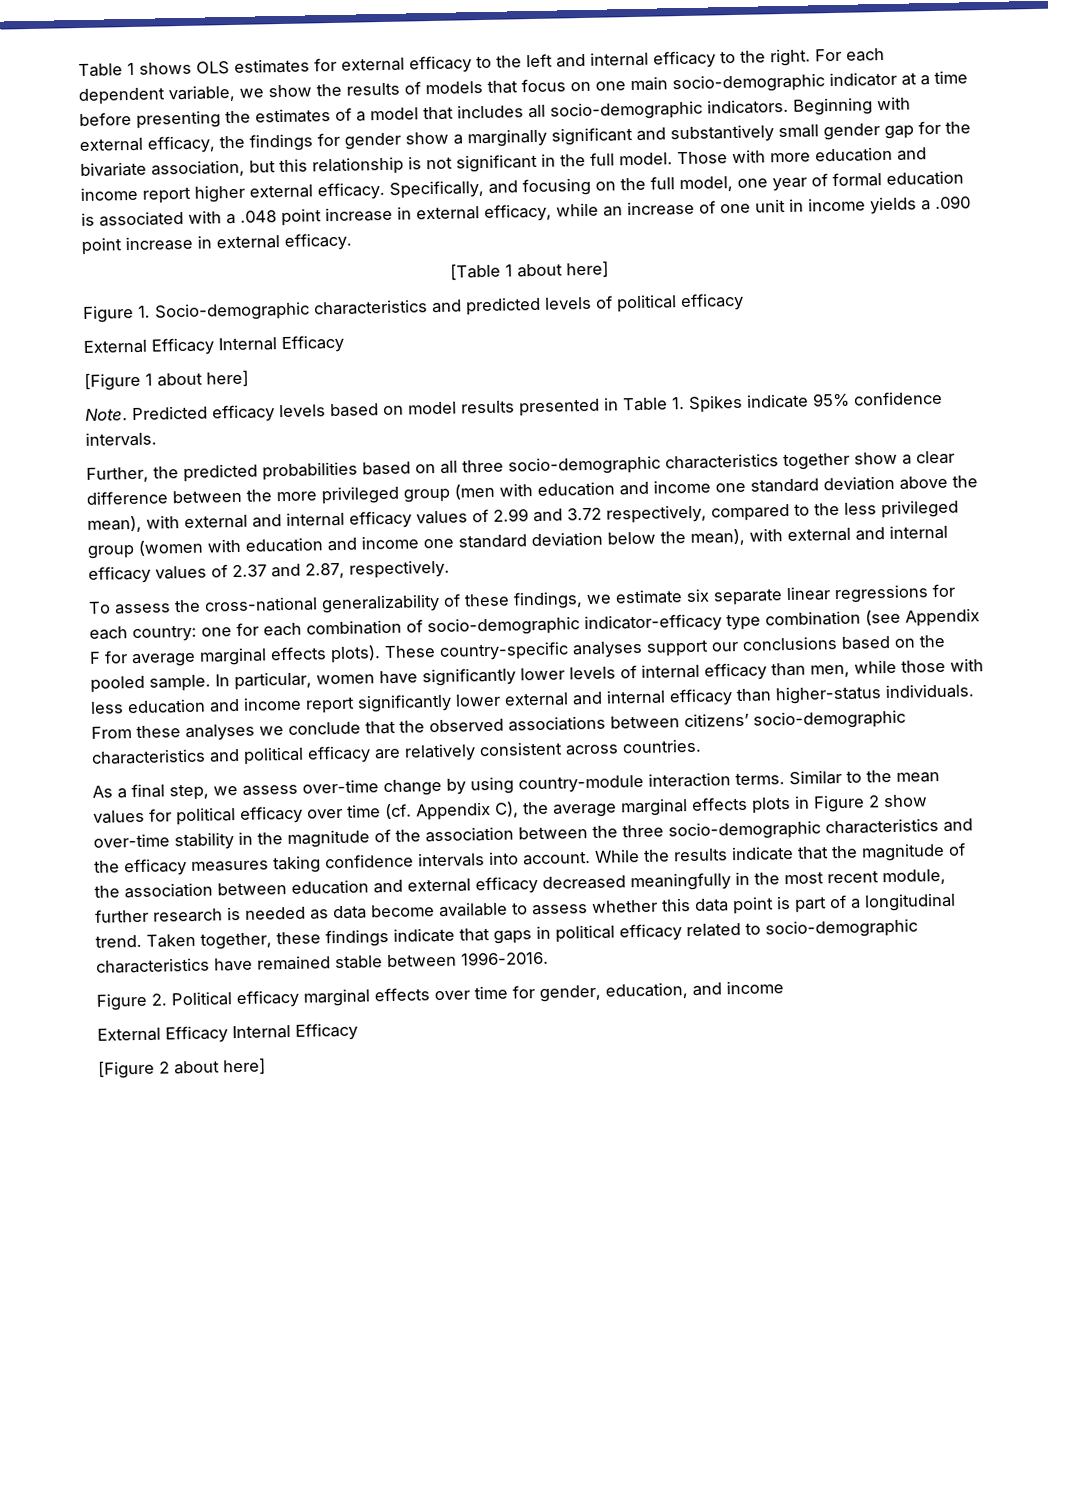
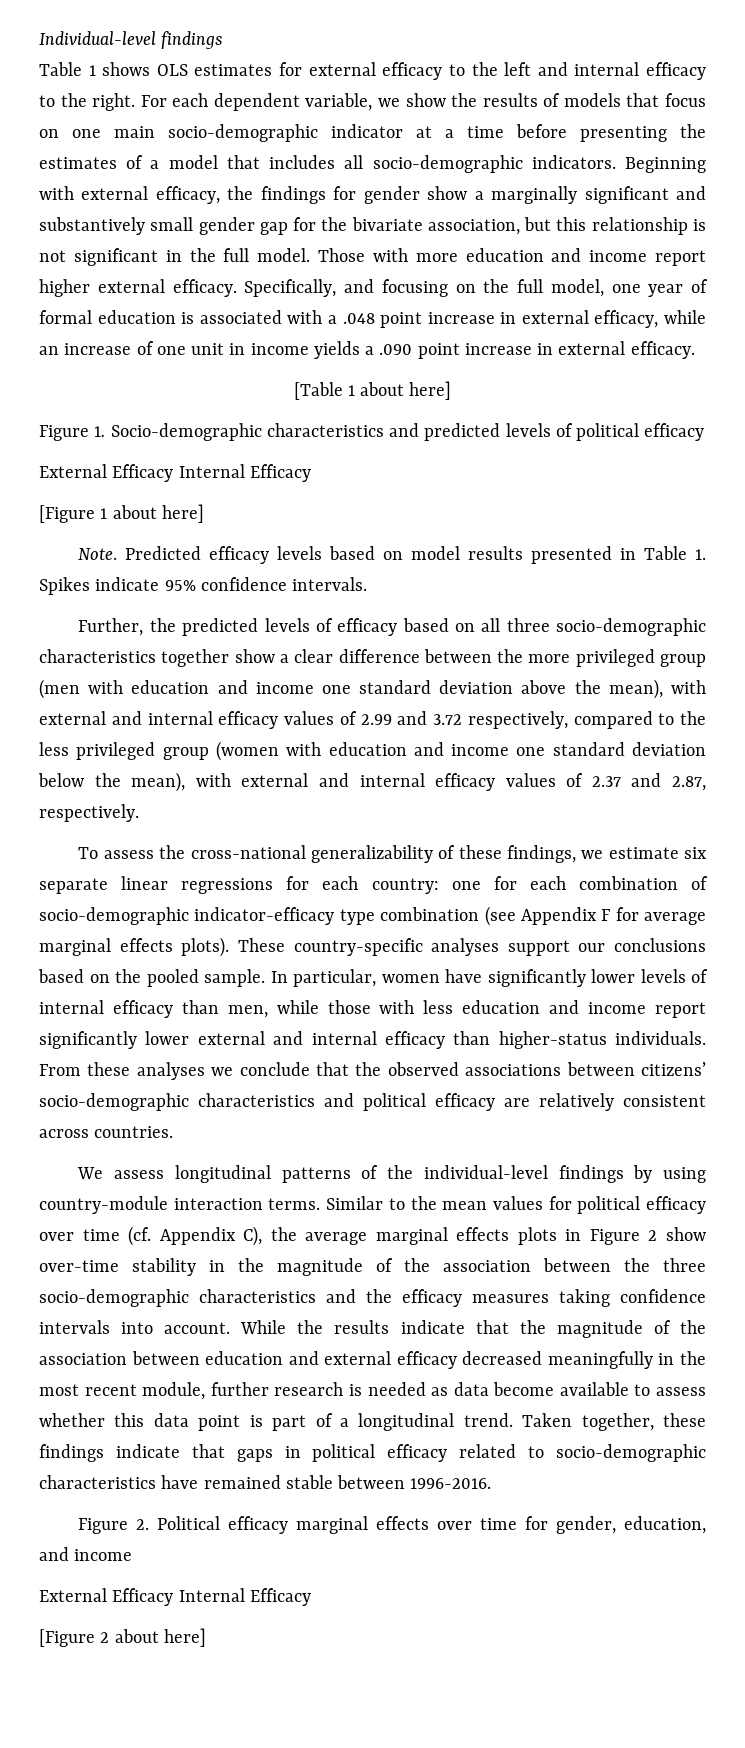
+ Individual-level findings
- Further, the predicted probabilities based on all three socio-demographic characteristics together show a clear difference between the more privileged group (men with education and income one standard deviation above the mean), with external and internal efficacy values of 2.99 and 3.72 respectively, compared to the less privileged group (women with education and income one standard deviation below the mean), with external and internal efficacy values of 2.37 and 2.87, respectively.
+ Further, the predicted levels of efficacy based on all three socio-demographic characteristics together show a clear difference between the more privileged group (men with education and income one standard deviation above the mean), with external and internal efficacy values of 2.99 and 3.72 respectively, compared to the less privileged group (women with education and income one standard deviation below the mean), with external and internal efficacy values of 2.37 and 2.87, respectively.
- As a final step, we assess over-time change by using country-module interaction terms.
+ We assess longitudinal patterns of the individual-level findings by using country-module interaction terms.

